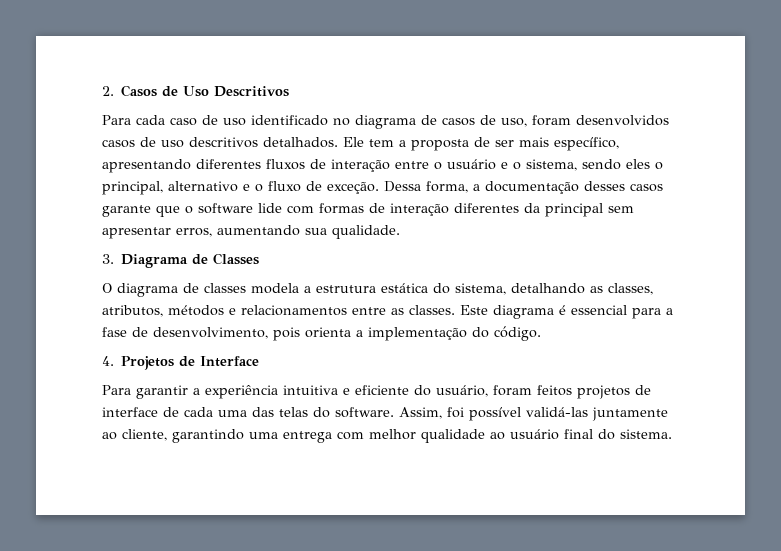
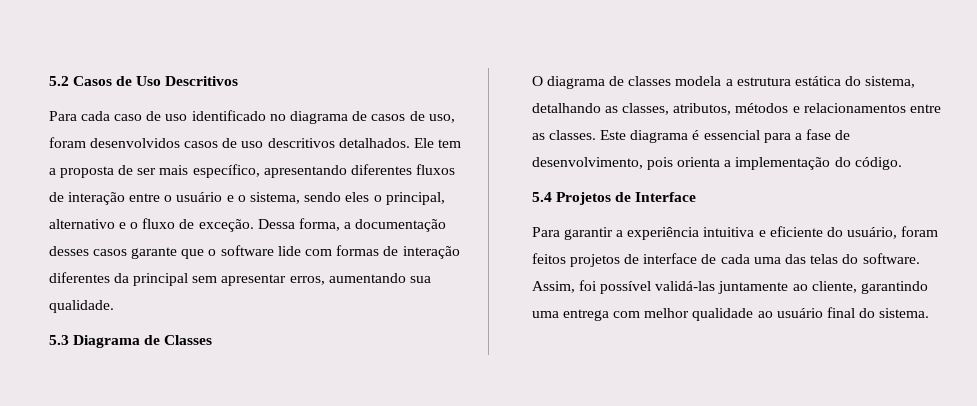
- 2. Casos de Uso Descritivos
+ 5.2 Casos de Uso Descritivos
- 3. Diagrama de Classes
+ 5.3 Diagrama de Classes
- 4. Projetos de Interface
+ 5.4 Projetos de Interface

